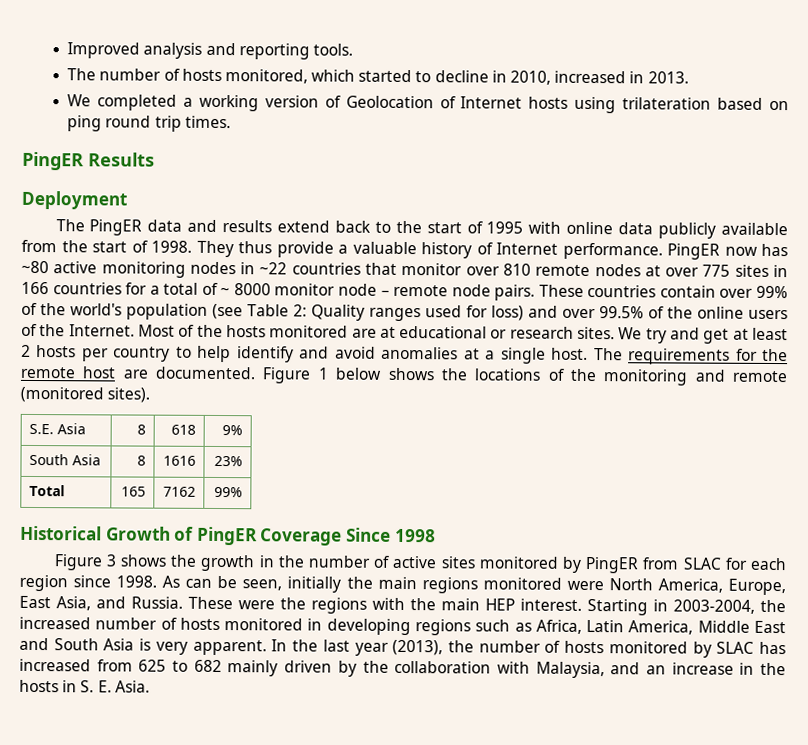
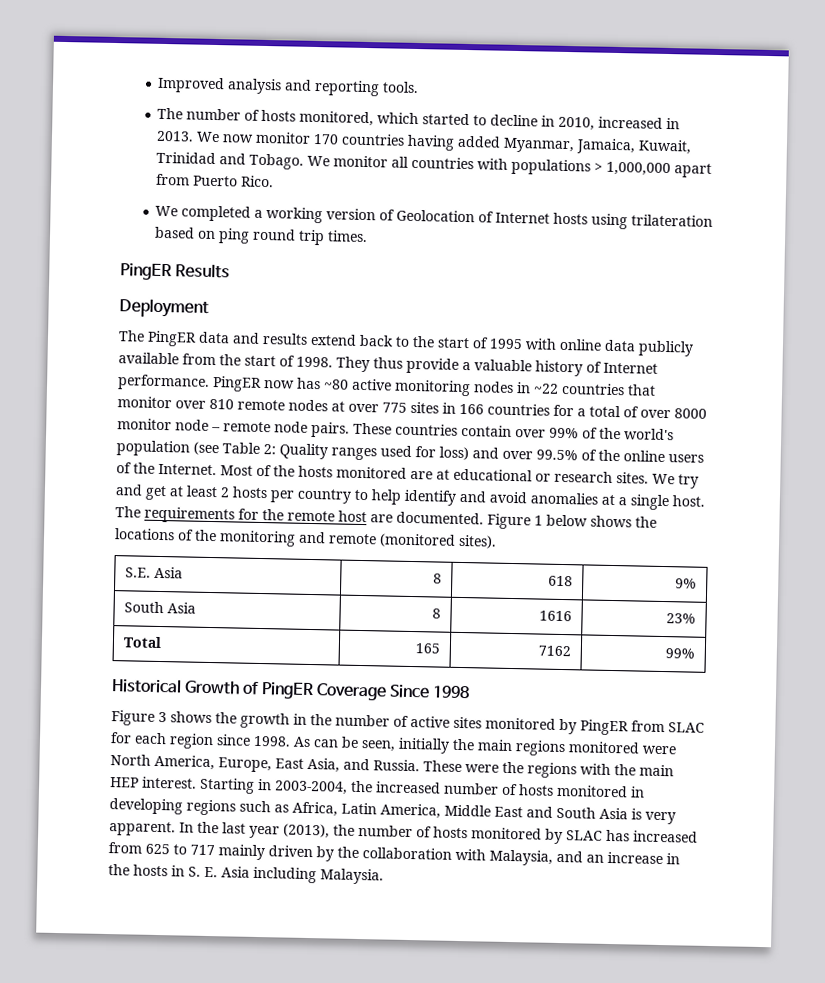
+ We now monitor 170 countries having added Myanmar, Jamaica, Kuwait, Trinidad and Tobago. We monitor all countries with populations > 1,000,000 apart from Puerto Rico.
- PingER now has ~80 active monitoring nodes in ~22 countries that monitor over 810 remote nodes at over 775 sites in 166 countries for a total of ~ 8000 monitor node – remote node pairs.
+ PingER now has ~80 active monitoring nodes in ~22 countries that monitor over 810 remote nodes at over 775 sites in 166 countries for a total of over 8000 monitor node – remote node pairs.
- In the last year (2013), the number of hosts monitored by SLAC has increased from 625 to 682 mainly driven by the collaboration with Malaysia, and an increase in the hosts in S. E. Asia.
+ In the last year (2013), the number of hosts monitored by SLAC has increased from 625 to 717 mainly driven by the collaboration with Malaysia, and an increase in the hosts in S. E. Asia including Malaysia.

